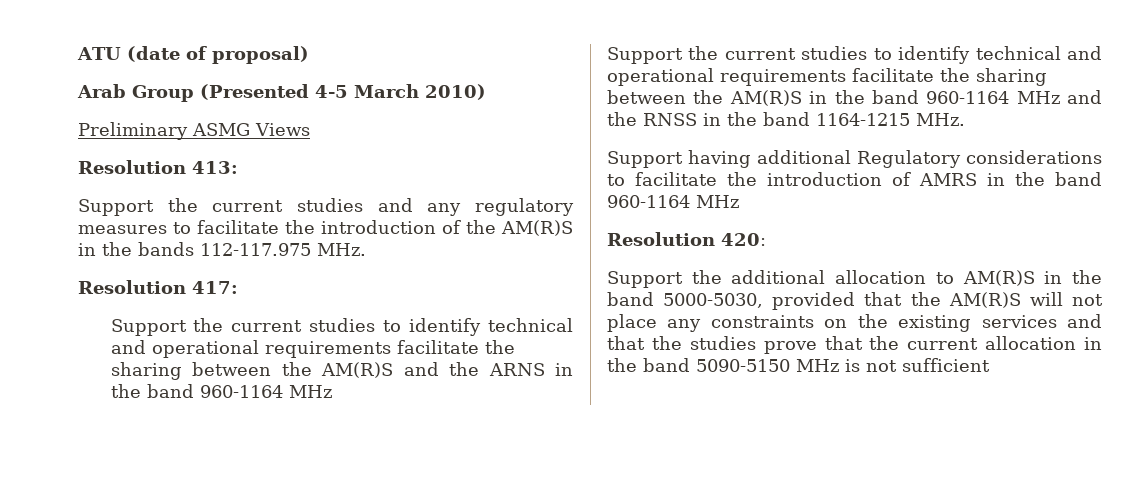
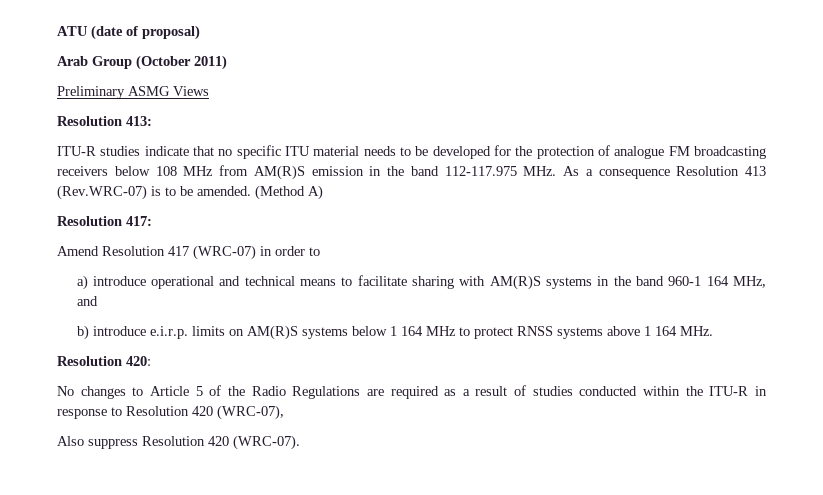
- Arab Group (Presented 4-5 March 2010)
+ Arab Group (October 2011)
- Support the current studies and any regulatory measures to facilitate the introduction of the AM(R)S in the bands 112‑117.975 MHz.
+ ITU-R studies indicate that no specific ITU material needs to be developed for the protection of analogue FM broadcasting receivers below 108 MHz from AM(R)S emission in the band 112‑117.975 MHz. As a consequence Resolution 413 (Rev.WRC-07) is to be amended. (Method A)
  Resolution 417:
- Support the current studies to identify technical and operational requirements facilitate the sharing between the AM(R)S and the ARNS in the band 960-1164 MHz
- Support the current studies to identify technical and operational requirements facilitate the sharing between the AM(R)S in the band 960-1164 MHz and the RNSS in the band 1164-1215 MHz.
- Support having additional Regulatory considerations to facilitate the introduction of AMRS in the band 960-1164 MHz
+ Amend Resolution 417 (WRC-07) in order to
+ a) introduce operational and technical means to facilitate sharing with AM(R)S systems in the band 960-1 164 MHz, and
+ b) introduce e.i.r.p. limits on AM(R)S systems below 1 164 MHz to protect RNSS systems above 1 164 MHz.
  Resolution 420:
- Support the additional allocation to AM(R)S in the band 5000-5030, provided that the AM(R)S will not place any constraints on the existing services and that the studies prove that the current allocation in the band 5090-5150 MHz is not sufficient
+ No changes to Article 5 of the Radio Regulations are required as a result of studies conducted within the ITU-R in response to Resolution 420 (WRC-07),
+ Also suppress Resolution 420 (WRC-07).

